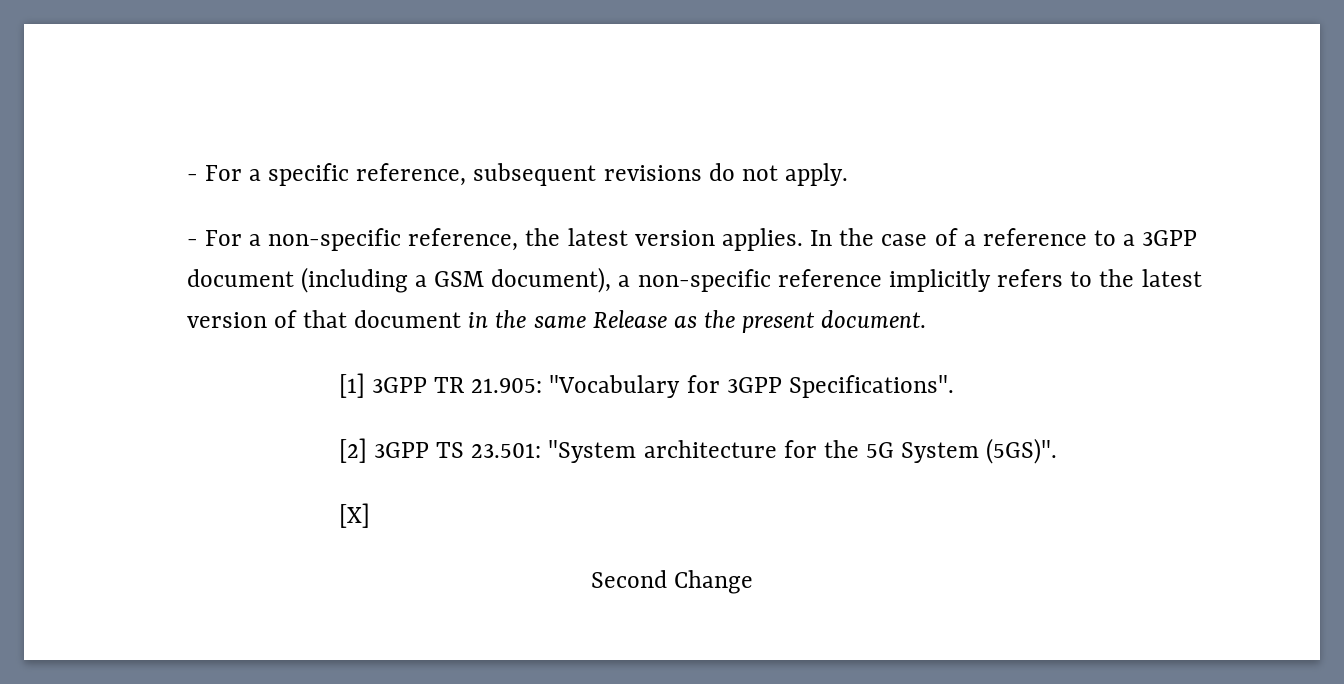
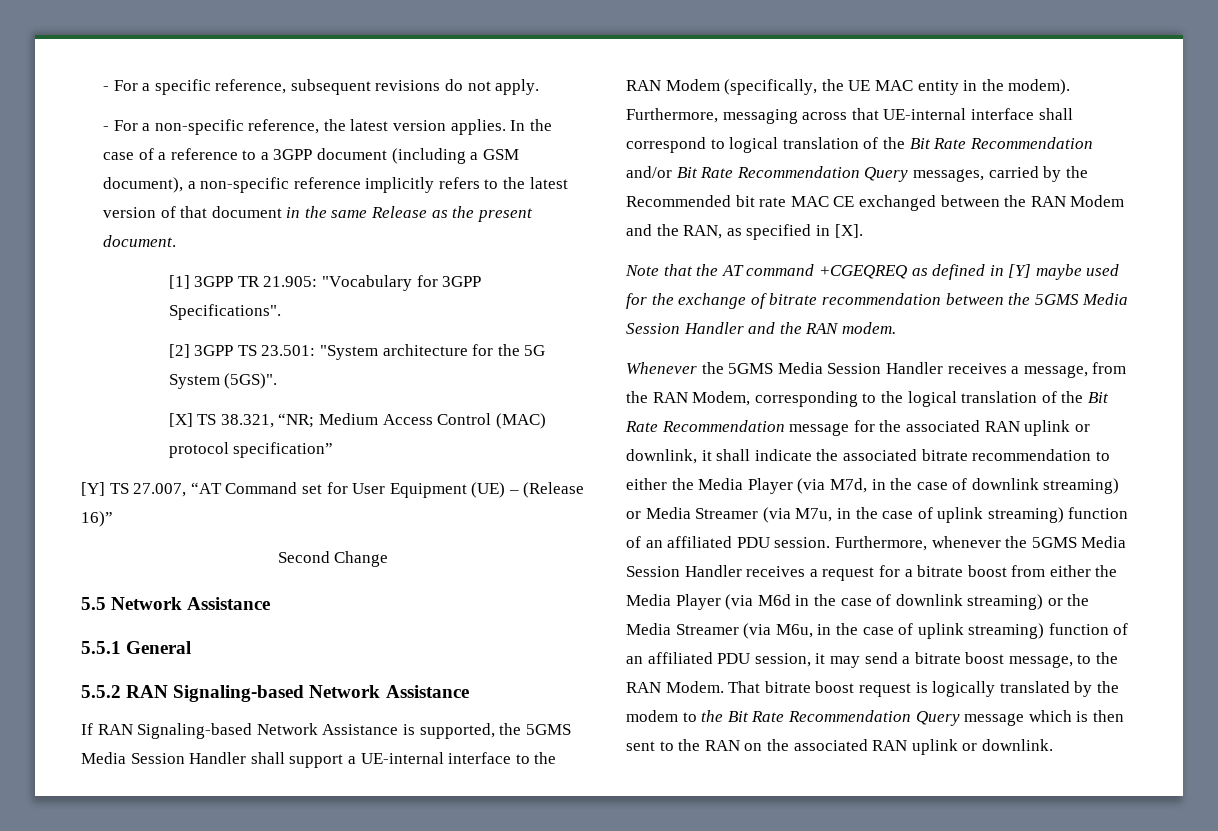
- [X]
+ [X] TS 38.321, “NR; Medium Access Control (MAC) protocol specification”
+ [Y] TS 27.007, “AT Command set for User Equipment (UE) – (Release 16)”
  Second Change
+ 5.5 Network Assistance
+ 5.5.1 General
+ 5.5.2 RAN Signaling-based Network Assistance
+ If RAN Signaling-based Network Assistance is supported, the 5GMS Media Session Handler shall support a UE-internal interface to the RAN Modem (specifically, the UE MAC entity in the modem). Furthermore, messaging across that UE-internal interface shall correspond to logical translation of the Bit Rate Recommendation and/or Bit Rate Recommendation Query messages, carried by the Recommended bit rate MAC CE exchanged between the RAN Modem and the RAN, as specified in [X].
+ Note that the AT command +CGEQREQ as defined in [Y] maybe used for the exchange of bitrate recommendation between the 5GMS Media Session Handler and the RAN modem.
+ Whenever the 5GMS Media Session Handler receives a message, from the RAN Modem, corresponding to the logical translation of the Bit Rate Recommendation message for the associated RAN uplink or downlink, it shall indicate the associated bitrate recommendation to either the Media Player (via M7d, in the case of downlink streaming) or Media Streamer (via M7u, in the case of uplink streaming) function of an affiliated PDU session. Furthermore, whenever the 5GMS Media Session Handler receives a request for a bitrate boost from either the Media Player (via M6d in the case of downlink streaming) or the Media Streamer (via M6u, in the case of uplink streaming) function of an affiliated PDU session, it may send a bitrate boost message, to the RAN Modem. That bitrate boost request is logically translated by the modem to the Bit Rate Recommendation Query message which is then sent to the RAN on the associated RAN uplink or downlink.

